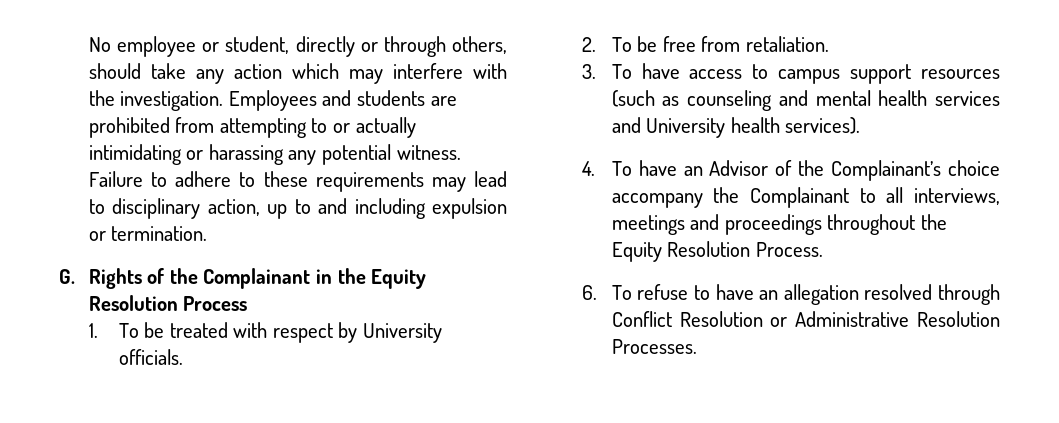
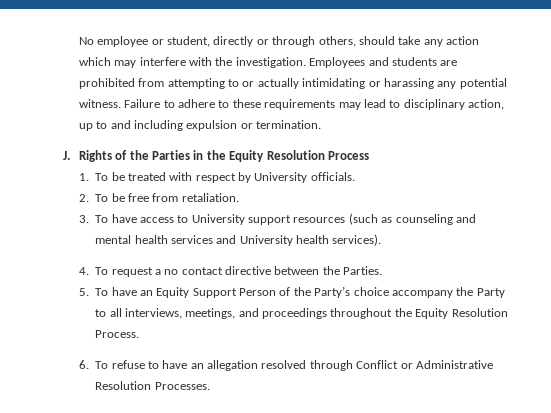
- G. Rights of the Complainant in the Equity Resolution Process
+ J. Rights of the Parties in the Equity Resolution Process
- 3. To have access to campus support resources (such as counseling and mental health services and University health services).
+ 3. To have access to University support resources (such as counseling and mental health services and University health services).
- 4. To have an Advisor of the Complainant’s choice accompany the Complainant to all interviews, meetings and proceedings throughout the Equity Resolution Process.
+ 4. To request a no contact directive between the Parties.
+ 5. To have an Equity Support Person of the Party’s choice accompany the Party to all interviews, meetings, and proceedings throughout the Equity Resolution Process.
- 6. To refuse to have an allegation resolved through Conflict Resolution or Administrative Resolution Processes.
+ 6. To refuse to have an allegation resolved through Conflict or Administrative Resolution Processes.

